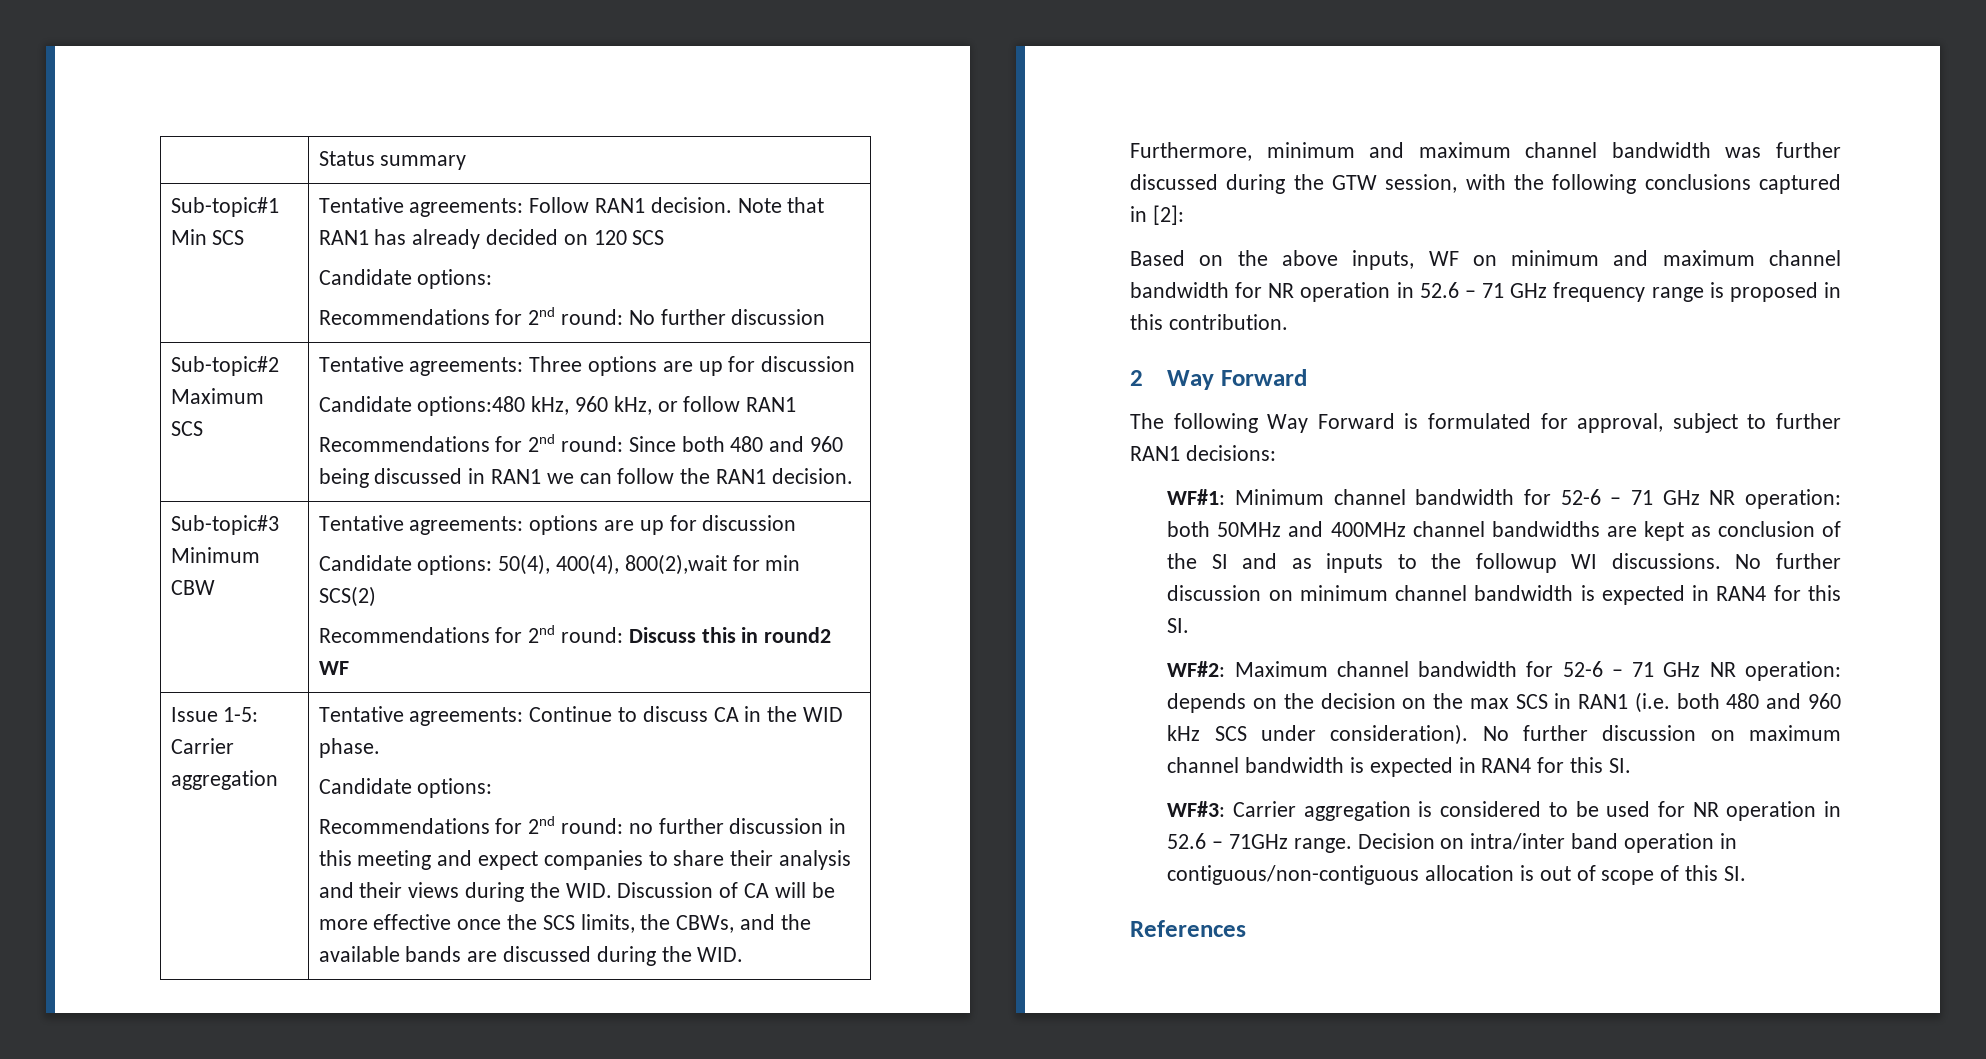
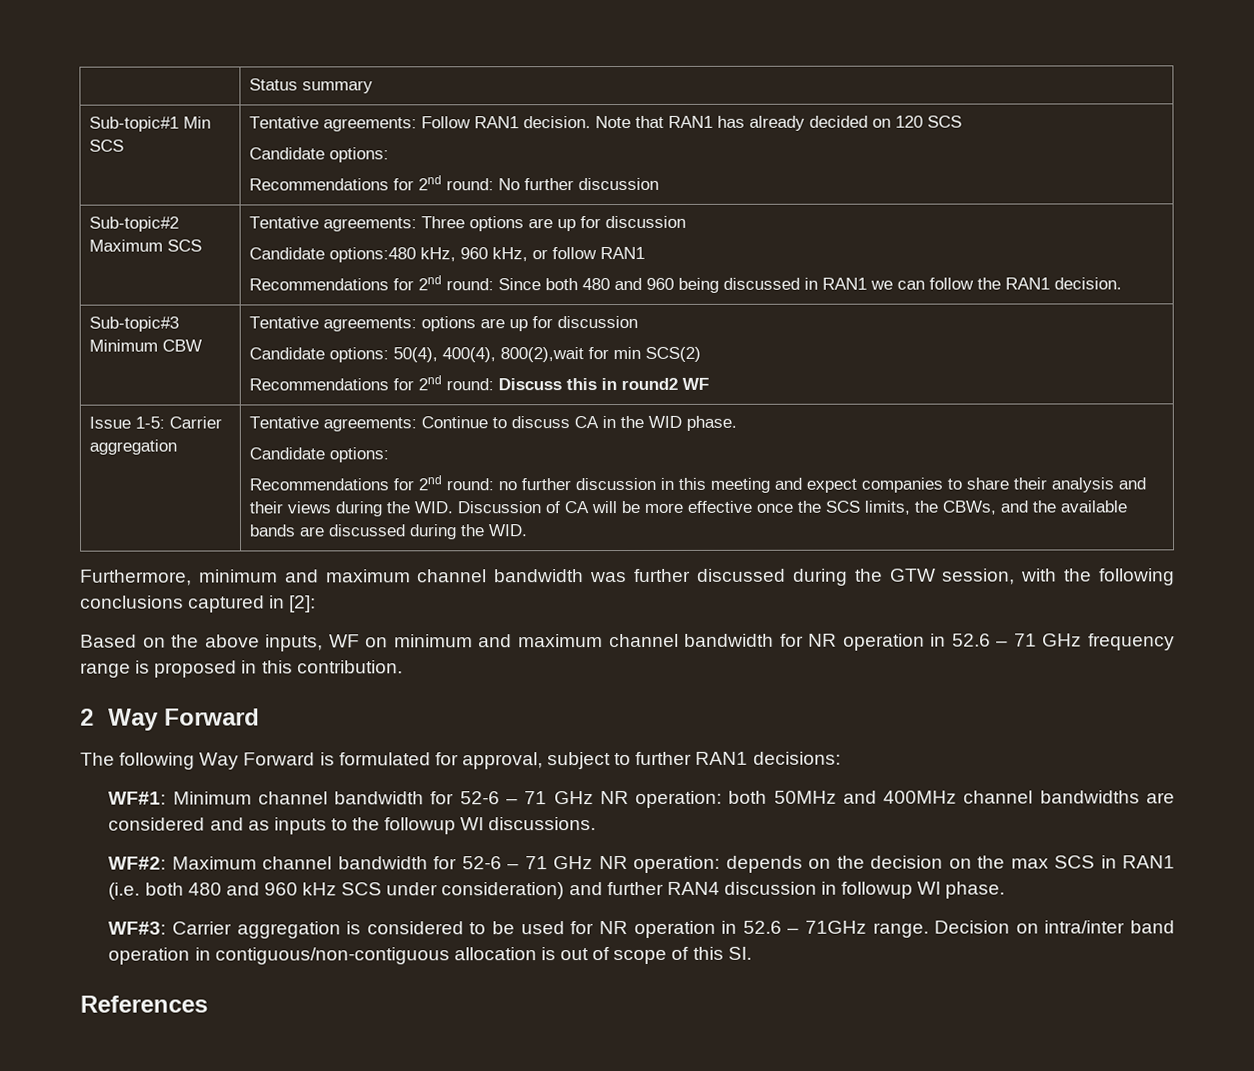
- WF#1: Minimum channel bandwidth for 52-6 – 71 GHz NR operation: both 50MHz and 400MHz channel bandwidths are kept as conclusion of the SI and as inputs to the followup WI discussions. No further discussion on minimum channel bandwidth is expected in RAN4 for this SI.
+ WF#1: Minimum channel bandwidth for 52-6 – 71 GHz NR operation: both 50MHz and 400MHz channel bandwidths are considered and as inputs to the followup WI discussions.
- WF#2: Maximum channel bandwidth for 52-6 – 71 GHz NR operation: depends on the decision on the max SCS in RAN1 (i.e. both 480 and 960 kHz SCS under consideration). No further discussion on maximum channel bandwidth is expected in RAN4 for this SI.
+ WF#2: Maximum channel bandwidth for 52-6 – 71 GHz NR operation: depends on the decision on the max SCS in RAN1 (i.e. both 480 and 960 kHz SCS under consideration) and further RAN4 discussion in followup WI phase.

